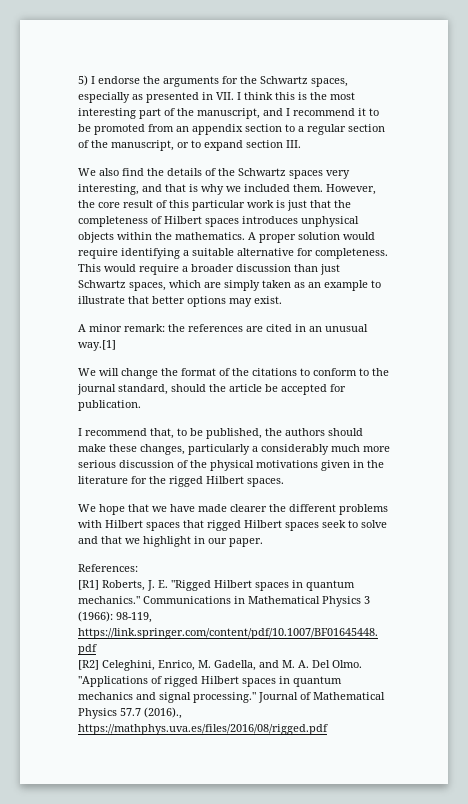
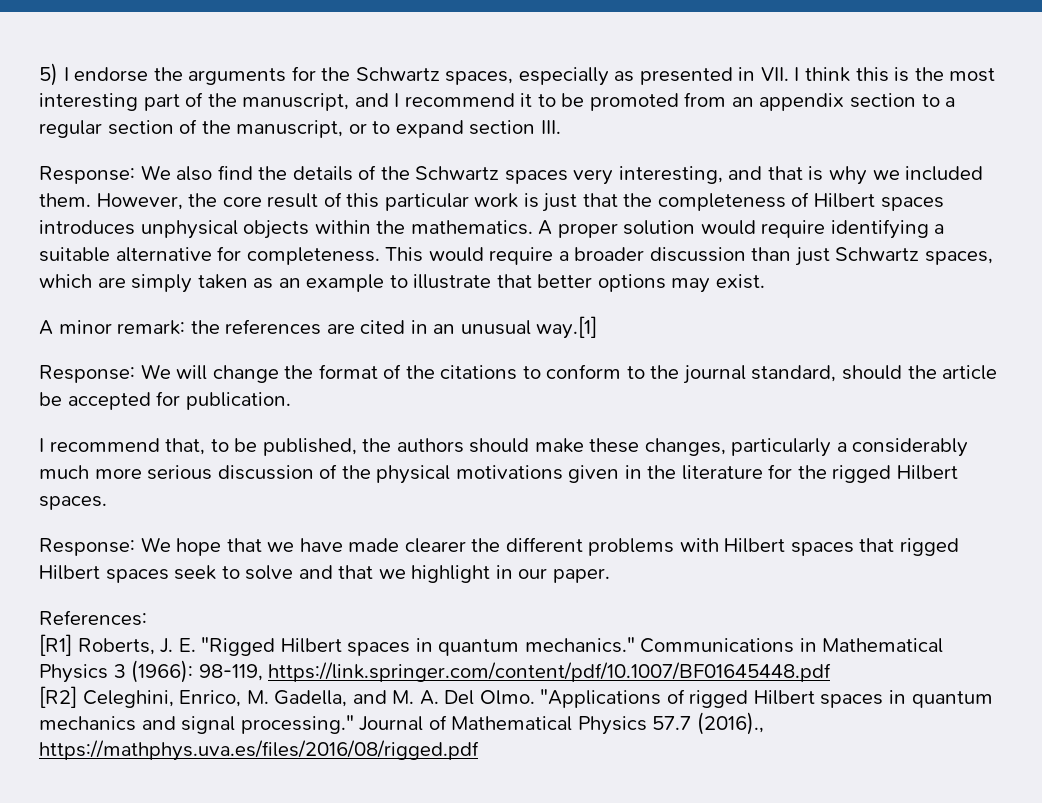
- We also find the details of the Schwartz spaces very interesting, and that is why we included them.
+ Response: We also find the details of the Schwartz spaces very interesting, and that is why we included them.
- We will change the format of the citations to conform to the journal standard, should the article be accepted for publication.
+ Response: We will change the format of the citations to conform to the journal standard, should the article be accepted for publication.
- We hope that we have made clearer the different problems with Hilbert spaces that rigged Hilbert spaces seek to solve and that we highlight in our paper.
+ Response: We hope that we have made clearer the different problems with Hilbert spaces that rigged Hilbert spaces seek to solve and that we highlight in our paper.

